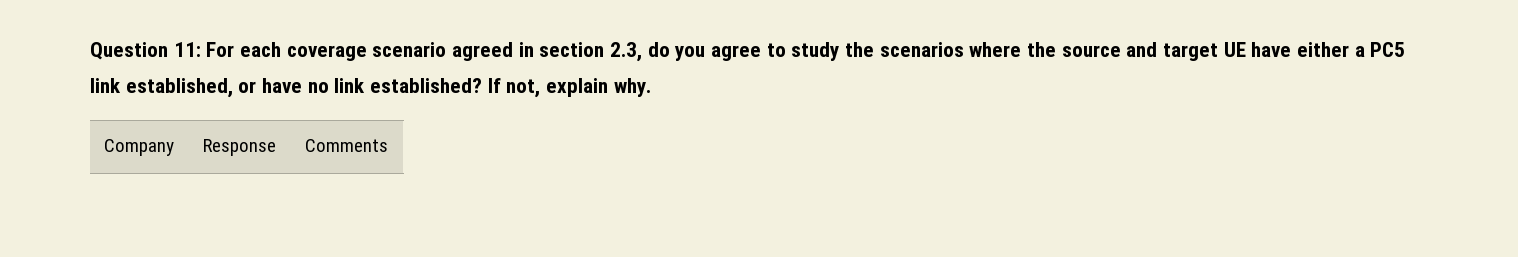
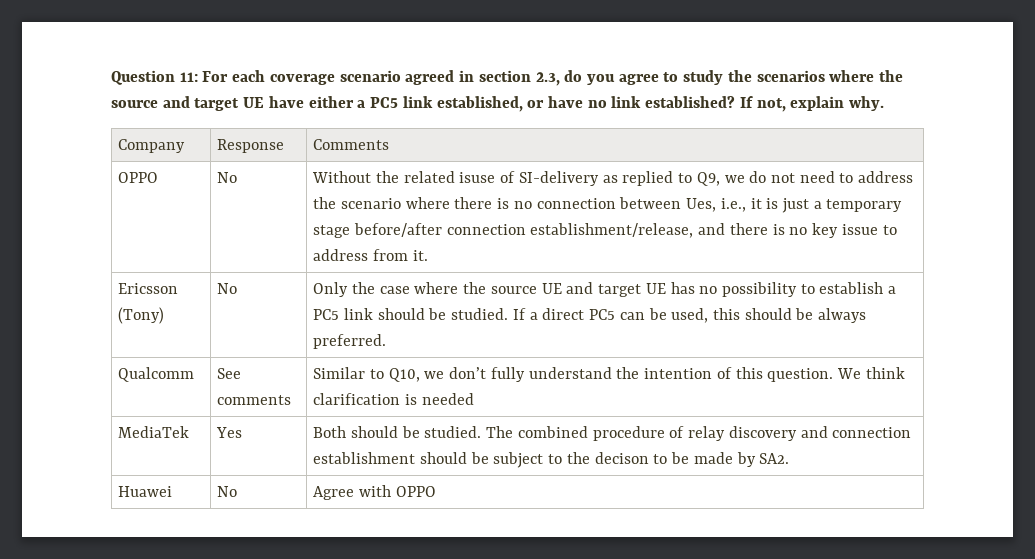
+ OPPO | No | Without the related isuse of SI-delivery as replied to Q9, we do not need to address the scenario where there is no connection between Ues, i.e., it is just a temporary stage before/after connection establishment/release, and there is no key issue to address from it.
+ Ericsson (Tony) | No | Only the case where the source UE and target UE has no possibility to establish a PC5 link should be studied. If a direct PC5 can be used, this should be always preferred.
+ Qualcomm | See comments | Similar to Q10, we don’t fully understand the intention of this question. We think clarification is needed
+ MediaTek | Yes | Both should be studied. The combined procedure of relay discovery and connection establishment should be subject to the decison to be made by SA2.
+ Huawei | No | Agree with OPPO

